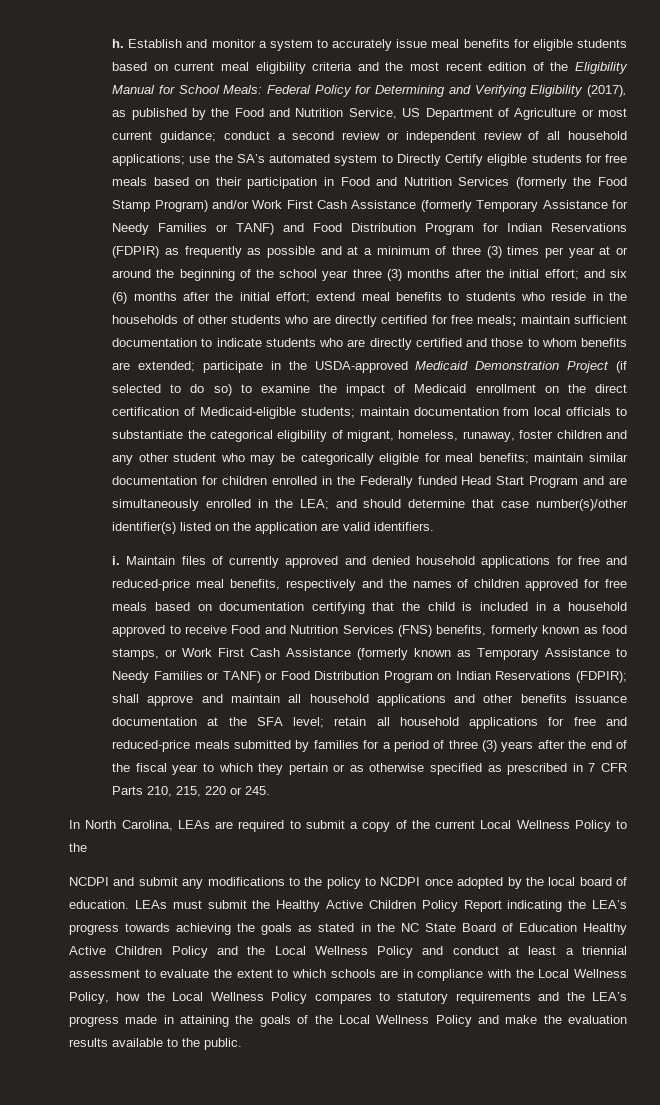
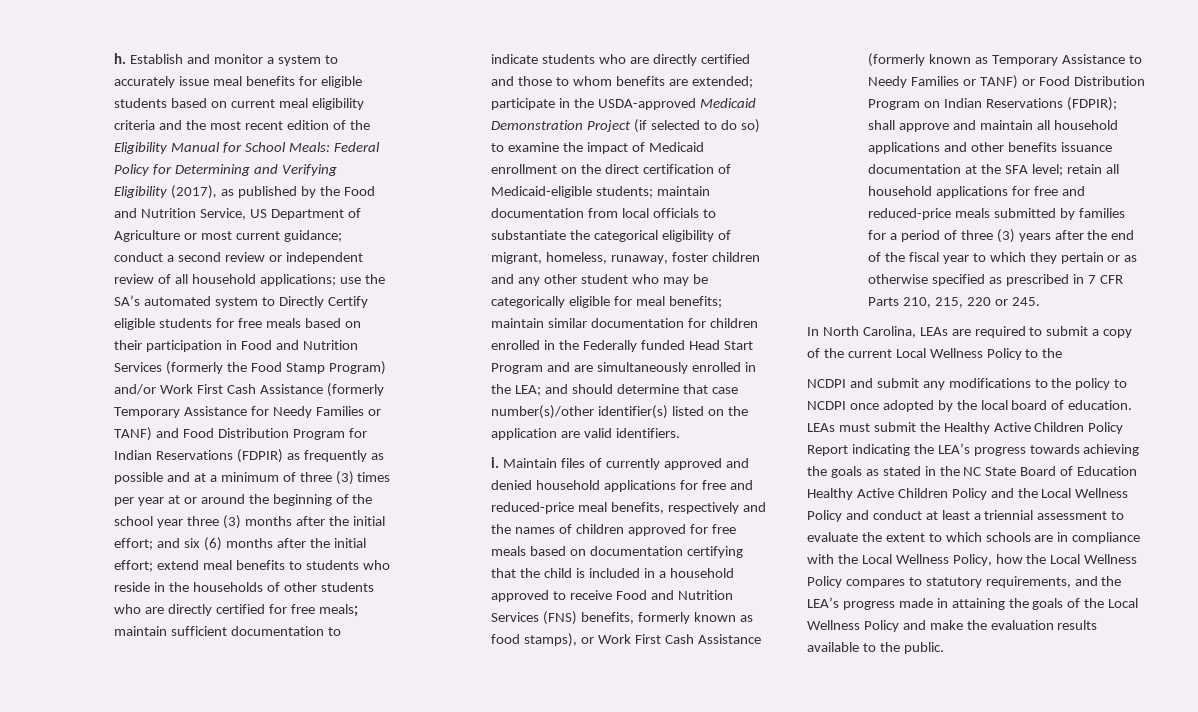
- Maintain files of currently approved and denied household applications for free and reduced-price meal benefits, respectively and the names of children approved for free meals based on documentation certifying that the child is included in a household approved to receive Food and Nutrition Services (FNS) benefits, formerly known as food stamps, or Work First Cash Assistance (formerly known as Temporary Assistance to Needy Families or TANF) or Food Distribution Program on Indian Reservations (FDPIR);
+ Maintain files of currently approved and denied household applications for free and reduced-price meal benefits, respectively and the names of children approved for free meals based on documentation certifying that the child is included in a household approved to receive Food and Nutrition Services (FNS) benefits, formerly known as food stamps), or Work First Cash Assistance (formerly known as Temporary Assistance to Needy Families or TANF) or Food Distribution Program on Indian Reservations (FDPIR);
- LEAs must submit the Healthy Active Children Policy Report indicating the LEA’s progress towards achieving the goals as stated in the NC State Board of Education Healthy Active Children Policy and the Local Wellness Policy and conduct at least a triennial assessment to evaluate the extent to which schools are in compliance with the Local Wellness Policy, how the Local Wellness Policy compares to statutory requirements and the LEA’s progress made in attaining the goals of the Local Wellness Policy and make the evaluation results available to the public.
+ LEAs must submit the Healthy Active Children Policy Report indicating the LEA’s progress towards achieving the goals as stated in the NC State Board of Education Healthy Active Children Policy and the Local Wellness Policy and conduct at least a triennial assessment to evaluate the extent to which schools are in compliance with the Local Wellness Policy, how the Local Wellness Policy compares to statutory requirements, and the LEA’s progress made in attaining the goals of the Local Wellness Policy and make the evaluation results available to the public.

